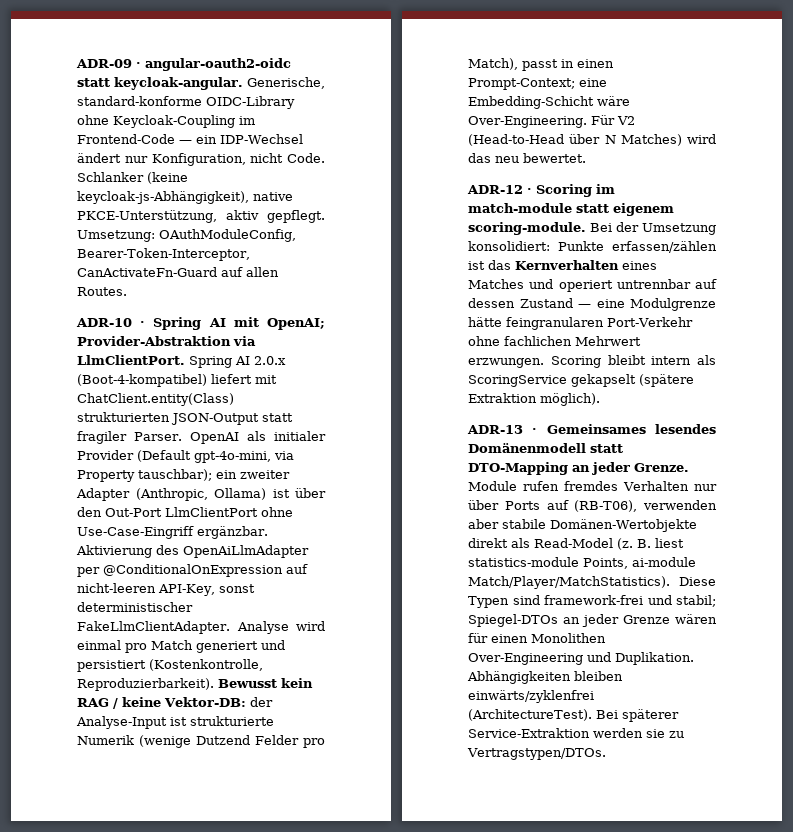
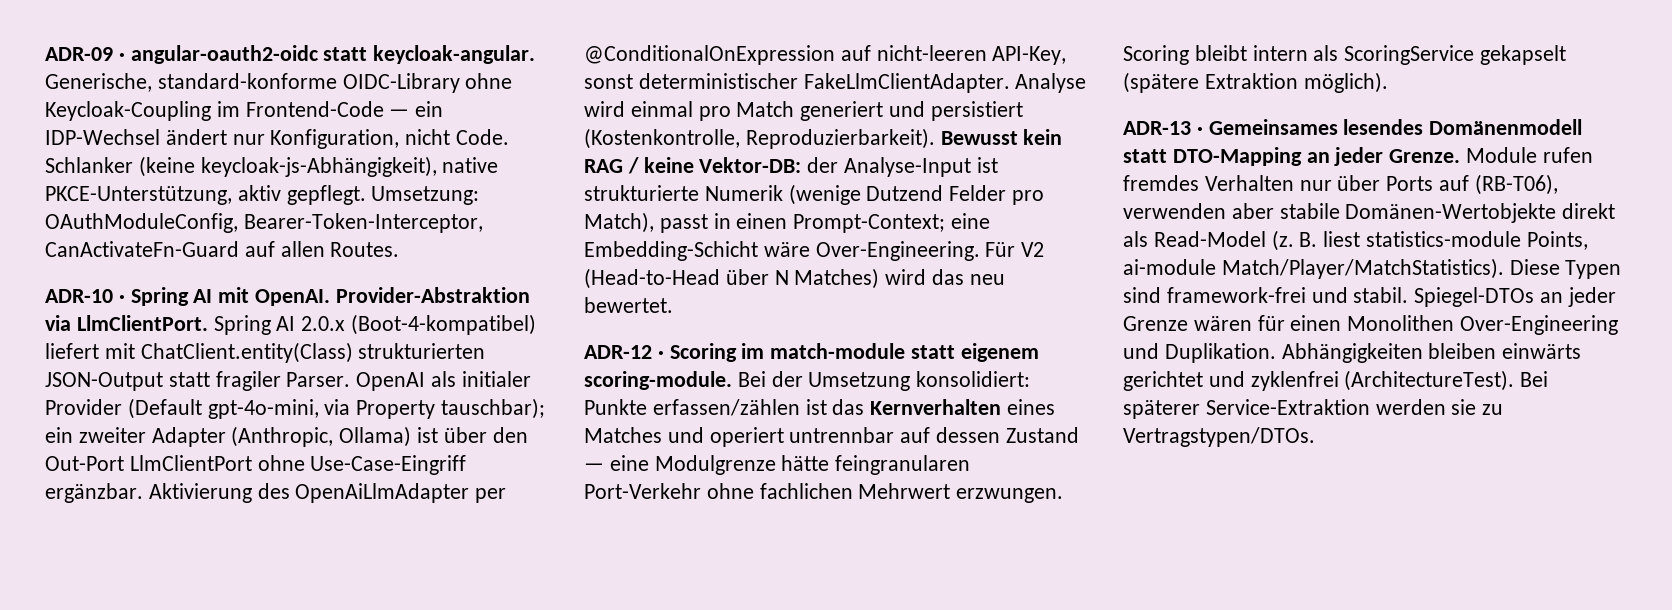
- ADR-10 · Spring AI mit OpenAI; Provider-Abstraktion via LlmClientPort.
+ ADR-10 · Spring AI mit OpenAI. Provider-Abstraktion via LlmClientPort.
- Diese Typen sind framework-frei und stabil; Spiegel-DTOs an jeder Grenze wären für einen Monolithen Over-Engineering und Duplikation.
+ Diese Typen sind framework-frei und stabil. Spiegel-DTOs an jeder Grenze wären für einen Monolithen Over-Engineering und Duplikation.
- Abhängigkeiten bleiben einwärts/zyklenfrei (ArchitectureTest).
+ Abhängigkeiten bleiben einwärts gerichtet und zyklenfrei (ArchitectureTest).

